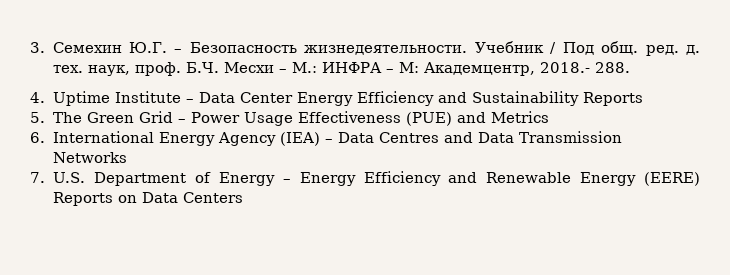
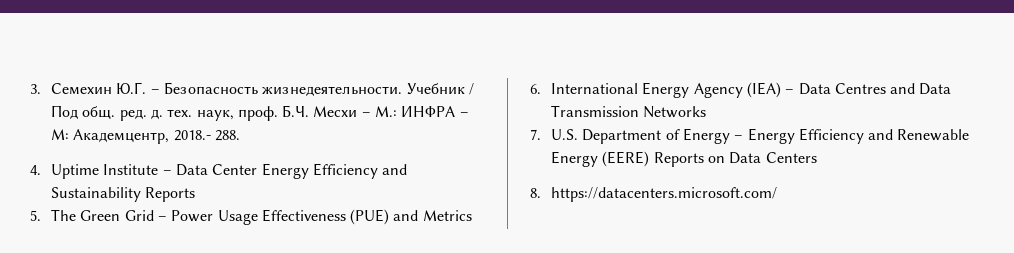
+ 8. https://datacenters.microsoft.com/

